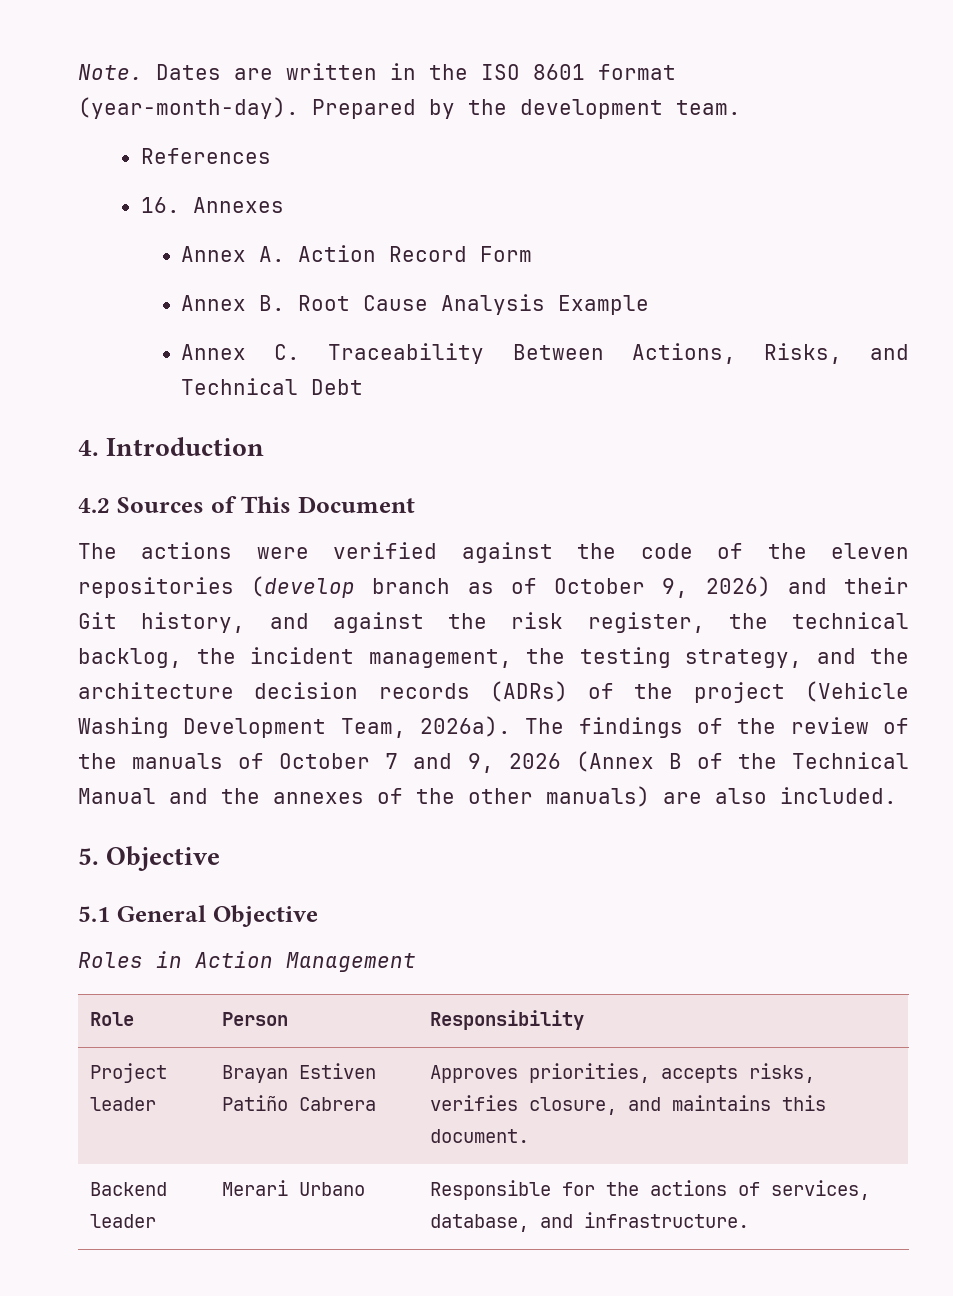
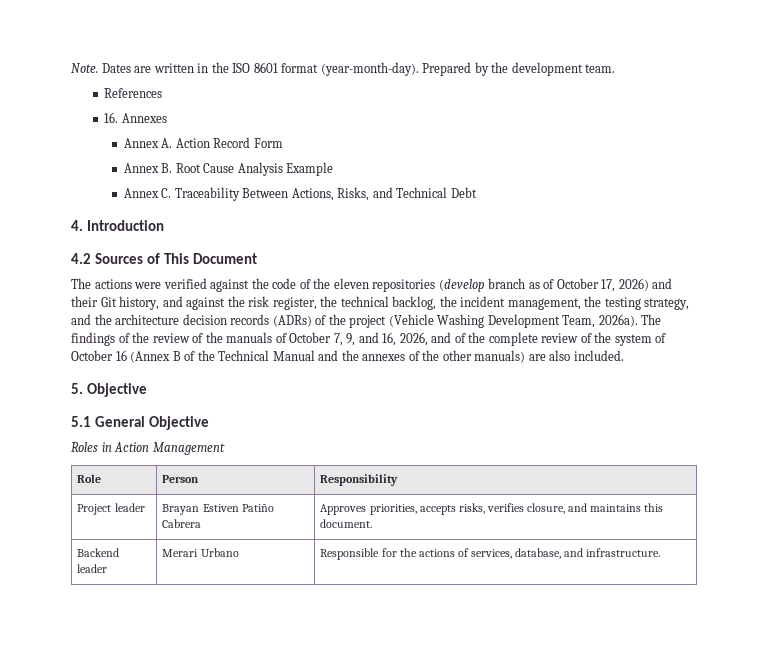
- The actions were verified against the code of the eleven repositories (develop branch as of October 9, 2026) and their Git history, and against the risk register, the technical backlog, the incident management, the testing strategy, and the architecture decision records (ADRs) of the project (Vehicle Washing Development Team, 2026a).
+ The actions were verified against the code of the eleven repositories (develop branch as of October 17, 2026) and their Git history, and against the risk register, the technical backlog, the incident management, the testing strategy, and the architecture decision records (ADRs) of the project (Vehicle Washing Development Team, 2026a).
- The findings of the review of the manuals of October 7 and 9, 2026 (Annex B of the Technical Manual and the annexes of the other manuals) are also included.
+ The findings of the review of the manuals of October 7, 9, and 16, 2026, and of the complete review of the system of October 16 (Annex B of the Technical Manual and the annexes of the other manuals) are also included.

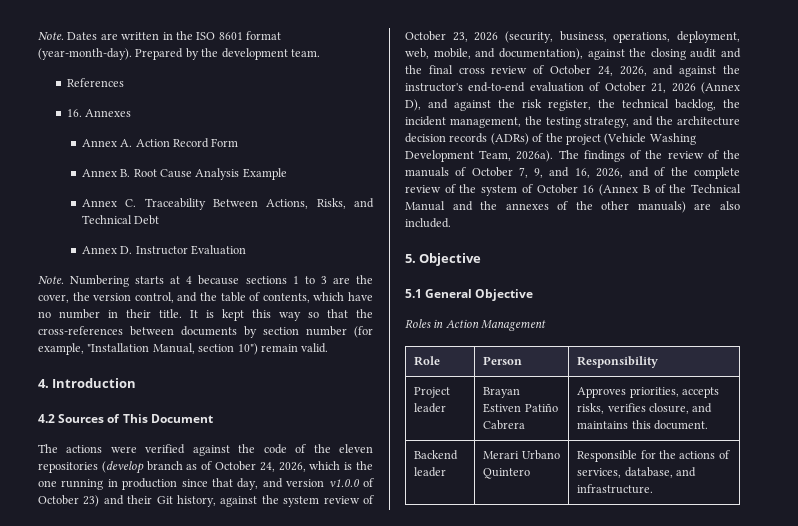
+ Annex D. Instructor Evaluation
+ Note. Numbering starts at 4 because sections 1 to 3 are the cover, the version control, and the table of contents, which have no number in their title. It is kept this way so that the cross-references between documents by section number (for example, "Installation Manual, section 10") remain valid.
- The actions were verified against the code of the eleven repositories (develop branch as of October 17, 2026) and their Git history, and against the risk register, the technical backlog, the incident management, the testing strategy, and the architecture decision records (ADRs) of the project (Vehicle Washing Development Team, 2026a).
+ The actions were verified against the code of the eleven repositories (develop branch as of October 24, 2026, which is the one running in production since that day, and version v1.0.0 of October 23) and their Git history, against the system review of October 23, 2026 (security, business, operations, deployment, web, mobile, and documentation), against the closing audit and the final cross review of October 24, 2026, and against the instructor's end-to-end evaluation of October 21, 2026 (Annex D), and against the risk register, the technical backlog, the incident management, the testing strategy, and the architecture decision records (ADRs) of the project (Vehicle Washing Development Team, 2026a).
- Backend leader | Merari Urbano | Responsible for the actions of services, database, and infrastructure.
+ Backend leader | Merari Urbano Quintero | Responsible for the actions of services, database, and infrastructure.

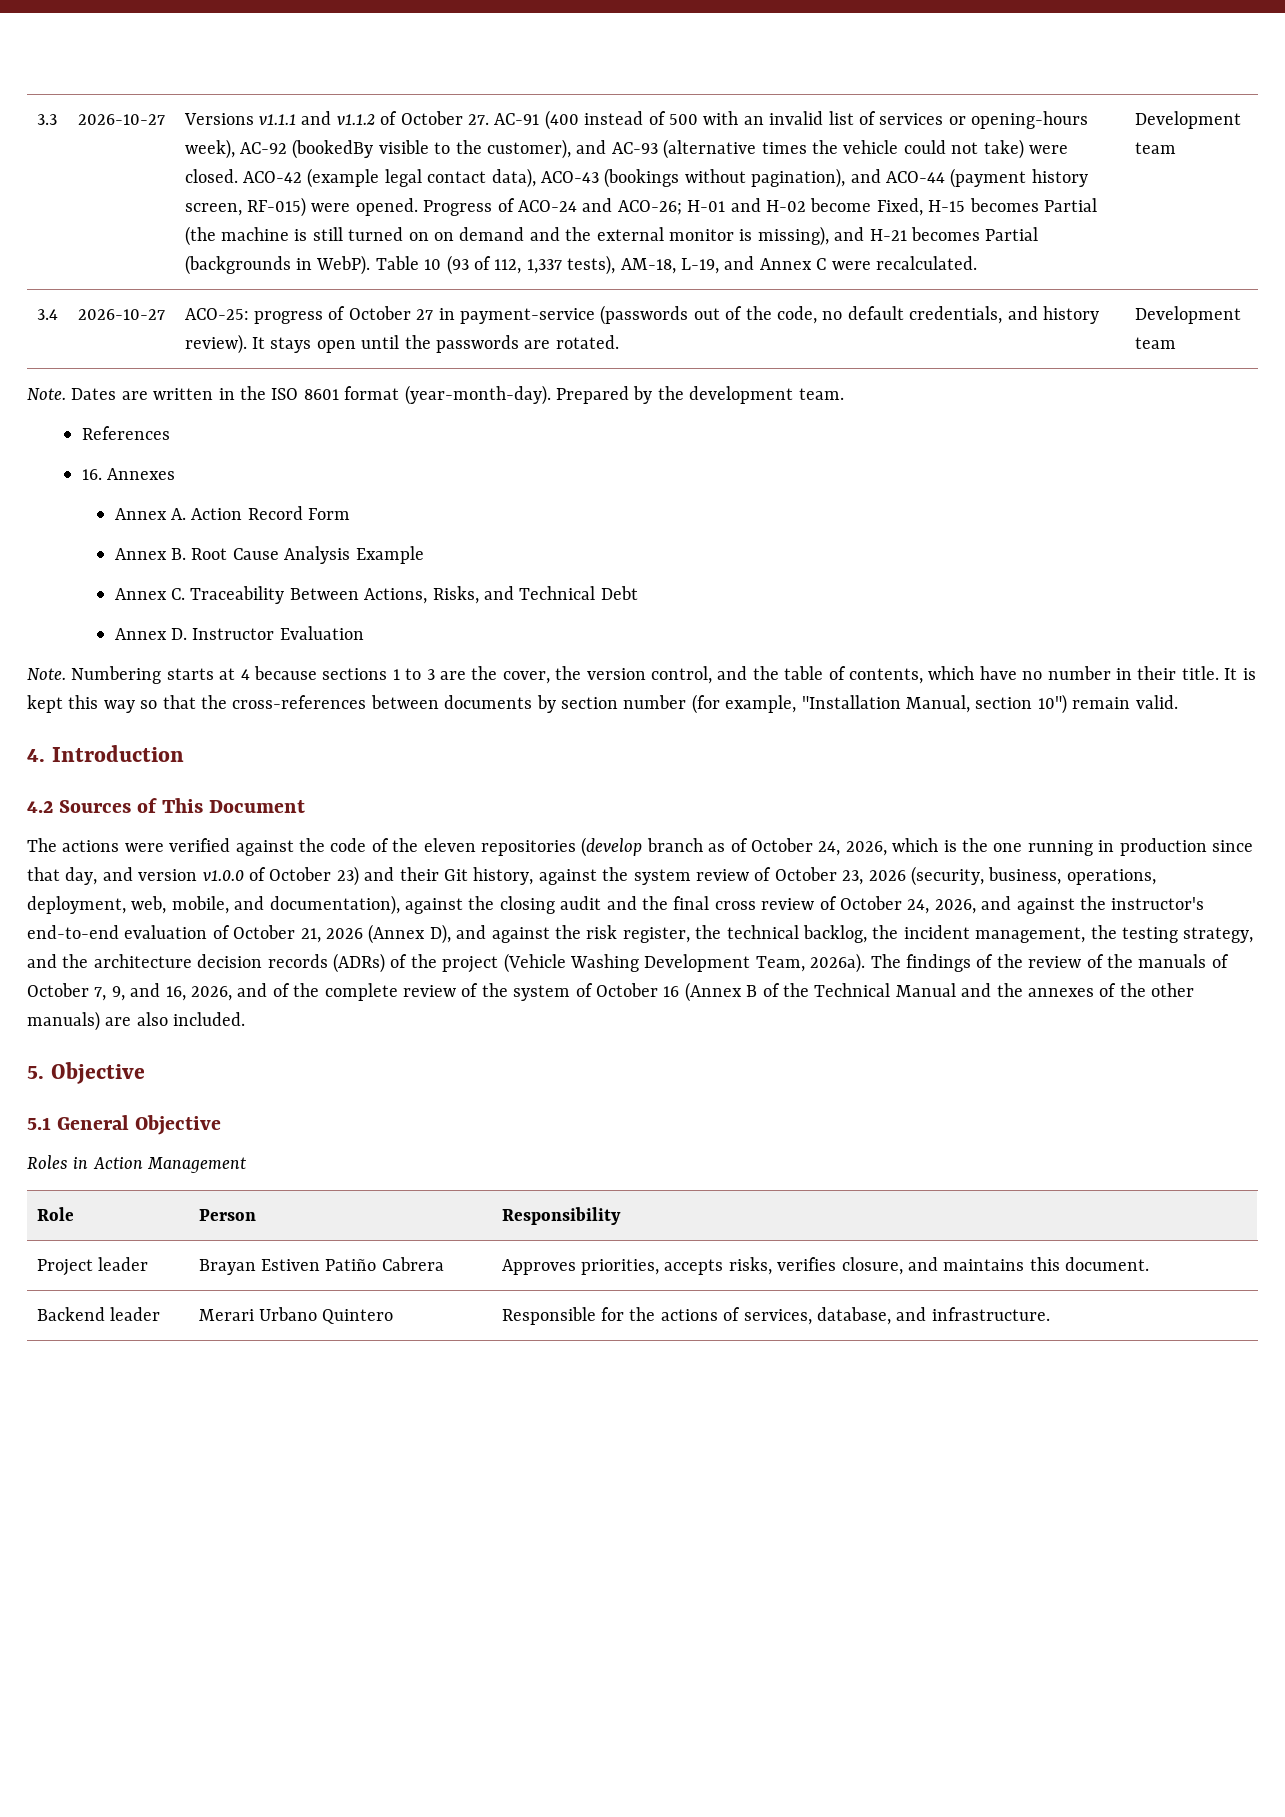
+ 3.3 | 2026-10-27 | Versions v1.1.1 and v1.1.2 of October 27. AC-91 (400 instead of 500 with an invalid list of services or opening-hours week), AC-92 (bookedBy visible to the customer), and AC-93 (alternative times the vehicle could not take) were closed. ACO-42 (example legal contact data), ACO-43 (bookings without pagination), and ACO-44 (payment history screen, RF-015) were opened. Progress of ACO-24 and ACO-26; H-01 and H-02 become Fixed, H-15 becomes Partial (the machine is still turned on on demand and the external monitor is missing), and H-21 becomes Partial (backgrounds in WebP). Table 10 (93 of 112, 1,337 tests), AM-18, L-19, and Annex C were recalculated. | Development team
+ 3.4 | 2026-10-27 | ACO-25: progress of October 27 in payment-service (passwords out of the code, no default credentials, and history review). It stays open until the passwords are rotated. | Development team

